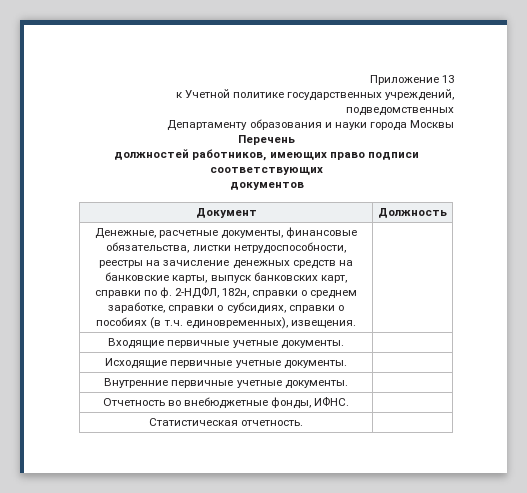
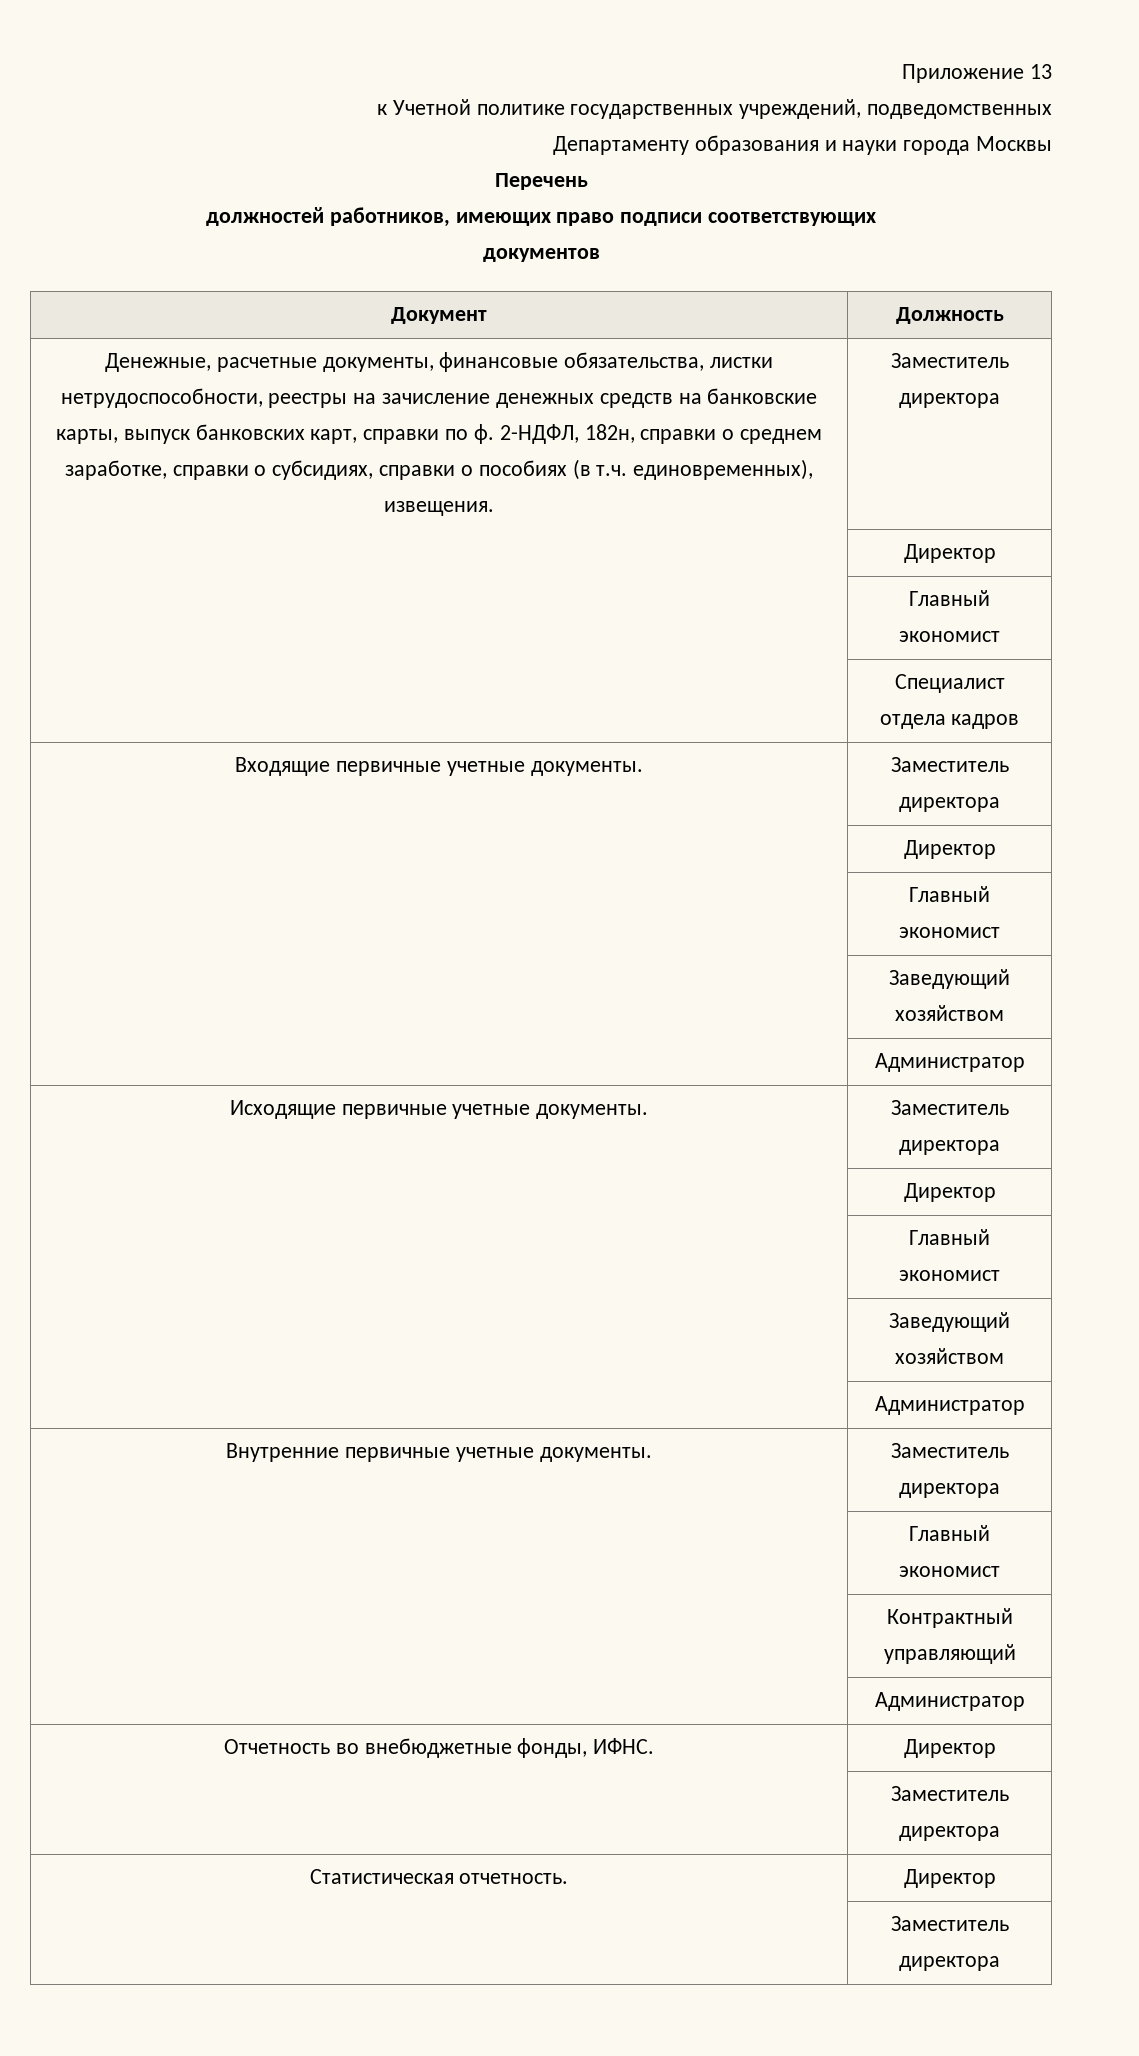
- Денежные, расчетные документы, финансовые обязательства, листки нетрудоспособности, реестры на зачисление денежных средств на банковские карты, выпуск банковских карт, справки по ф. 2-НДФЛ, 182н, справки о среднем заработке, справки о субсидиях, справки о пособиях (в т.ч. единовременных), извещения. |
- Входящие первичные учетные документы. |
- Исходящие первичные учетные документы. |
- Внутренние первичные учетные документы. |
+ Денежные, расчетные документы, финансовые обязательства, листки нетрудоспособности, реестры на зачисление денежных средств на банковские карты, выпуск банковских карт, справки по ф. 2-НДФЛ, 182н, справки о среднем заработке, справки о субсидиях, справки о пособиях (в т.ч. единовременных), извещения. | Заместитель директора
+ | Директор
+ | Главный экономист
+ | Специалист отдела кадров
+ Входящие первичные учетные документы. | Заместитель директора
+ | Директор
+ | Главный экономист
+ | Заведующий хозяйством
+ | Администратор
+ Исходящие первичные учетные документы. | Заместитель директора
+ | Директор
+ | Главный экономист
+ | Заведующий хозяйством
+ | Администратор
+ Внутренние первичные учетные документы. | Заместитель директора
+ | Главный экономист
+ | Контрактный управляющий
+ | Администратор
- Отчетность во внебюджетные фонды, ИФНС. |
+ Отчетность во внебюджетные фонды, ИФНС. | Директор
+ | Заместитель директора
- Статистическая отчетность. |
+ Статистическая отчетность. | Директор
+ | Заместитель директора

